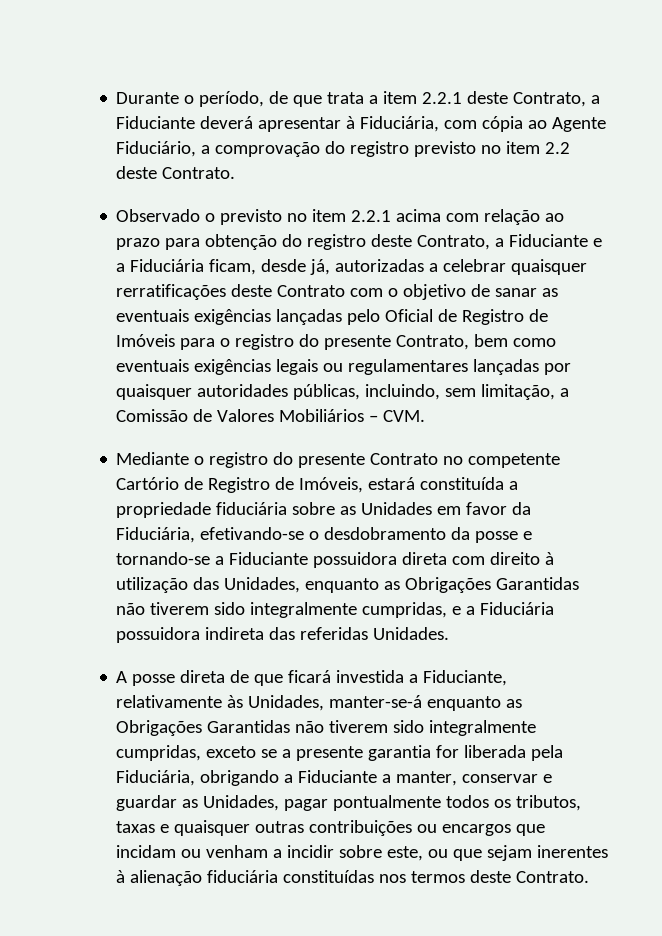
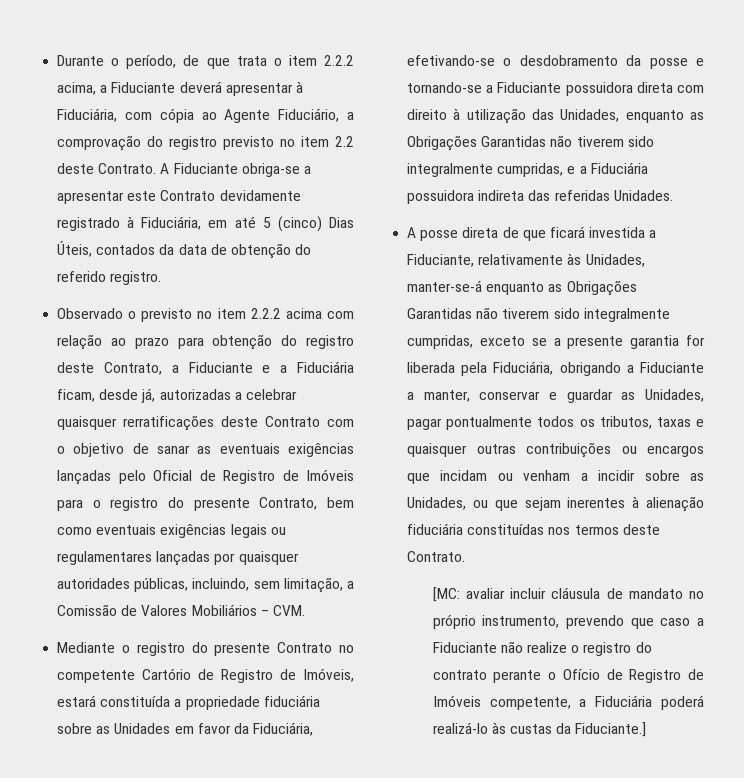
- Durante o período, de que trata a item 2.2.1 deste Contrato, a Fiduciante deverá apresentar à Fiduciária, com cópia ao Agente Fiduciário, a comprovação do registro previsto no item 2.2 deste Contrato.
+ Durante o período, de que trata o item 2.2.2 acima, a Fiduciante deverá apresentar à Fiduciária, com cópia ao Agente Fiduciário, a comprovação do registro previsto no item 2.2 deste Contrato. A Fiduciante obriga-se a apresentar este Contrato devidamente registrado à Fiduciária, em até 5 (cinco) Dias Úteis, contados da data de obtenção do referido registro.
- Observado o previsto no item 2.2.1 acima com relação ao prazo para obtenção do registro deste Contrato, a Fiduciante e a Fiduciária ficam, desde já, autorizadas a celebrar quaisquer rerratificações deste Contrato com o objetivo de sanar as eventuais exigências lançadas pelo Oficial de Registro de Imóveis para o registro do presente Contrato, bem como eventuais exigências legais ou regulamentares lançadas por quaisquer autoridades públicas, incluindo, sem limitação, a Comissão de Valores Mobiliários – CVM.
+ Observado o previsto no item 2.2.2 acima com relação ao prazo para obtenção do registro deste Contrato, a Fiduciante e a Fiduciária ficam, desde já, autorizadas a celebrar quaisquer rerratificações deste Contrato com o objetivo de sanar as eventuais exigências lançadas pelo Oficial de Registro de Imóveis para o registro do presente Contrato, bem como eventuais exigências legais ou regulamentares lançadas por quaisquer autoridades públicas, incluindo, sem limitação, a Comissão de Valores Mobiliários – CVM.
- A posse direta de que ficará investida a Fiduciante, relativamente às Unidades, manter-se-á enquanto as Obrigações Garantidas não tiverem sido integralmente cumpridas, exceto se a presente garantia for liberada pela Fiduciária, obrigando a Fiduciante a manter, conservar e guardar as Unidades, pagar pontualmente todos os tributos, taxas e quaisquer outras contribuições ou encargos que incidam ou venham a incidir sobre este, ou que sejam inerentes à alienação fiduciária constituídas nos termos deste Contrato.
+ A posse direta de que ficará investida a Fiduciante, relativamente às Unidades, manter-se-á enquanto as Obrigações Garantidas não tiverem sido integralmente cumpridas, exceto se a presente garantia for liberada pela Fiduciária, obrigando a Fiduciante a manter, conservar e guardar as Unidades, pagar pontualmente todos os tributos, taxas e quaisquer outras contribuições ou encargos que incidam ou venham a incidir sobre as Unidades, ou que sejam inerentes à alienação fiduciária constituídas nos termos deste Contrato.
+ [MC: avaliar incluir cláusula de mandato no próprio instrumento, prevendo que caso a Fiduciante não realize o registro do contrato perante o Ofício de Registro de Imóveis competente, a Fiduciária poderá realizá-lo às custas da Fiduciante.]

